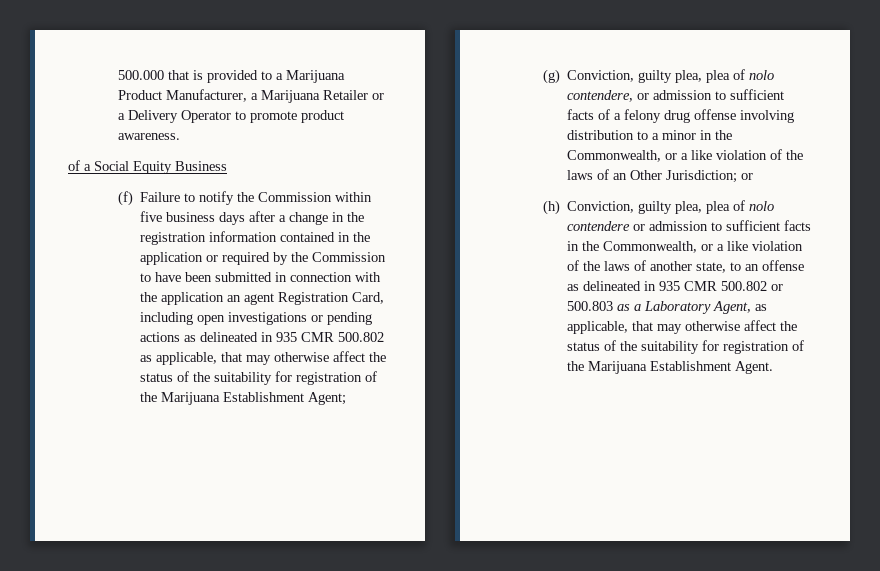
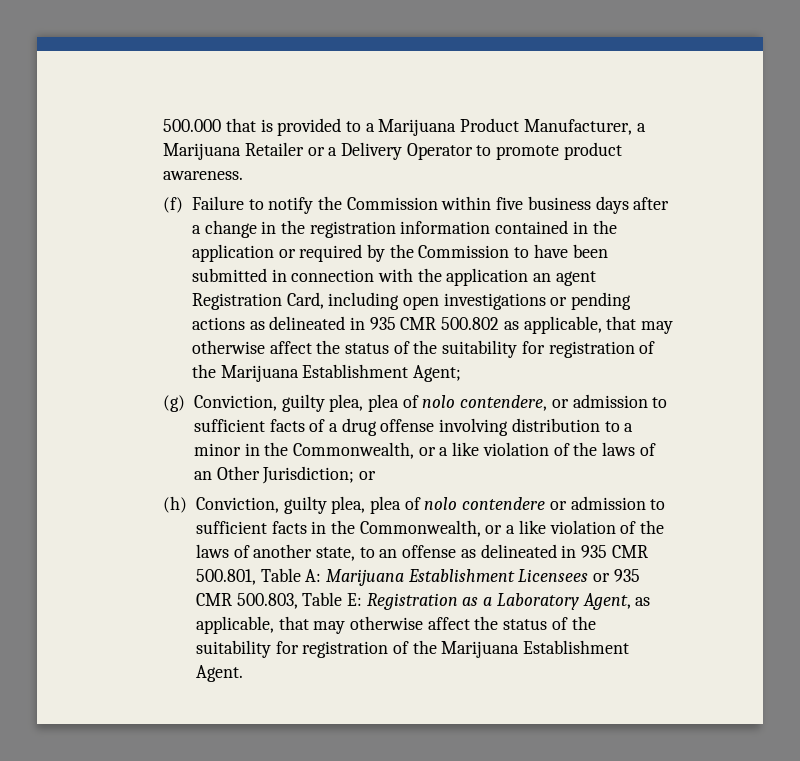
- of a Social Equity Business
- (g) Conviction, guilty plea, plea of nolo contendere, or admission to sufficient facts of a felony drug offense involving distribution to a minor in the Commonwealth, or a like violation of the laws of an Other Jurisdiction; or
+ (g) Conviction, guilty plea, plea of nolo contendere, or admission to sufficient facts of a drug offense involving distribution to a minor in the Commonwealth, or a like violation of the laws of an Other Jurisdiction; or
- (h) Conviction, guilty plea, plea of nolo contendere or admission to sufficient facts in the Commonwealth, or a like violation of the laws of another state, to an offense as delineated in 935 CMR 500.802 or 500.803 as a Laboratory Agent, as applicable, that may otherwise affect the status of the suitability for registration of the Marijuana Establishment Agent.
+ (h) Conviction, guilty plea, plea of nolo contendere or admission to sufficient facts in the Commonwealth, or a like violation of the laws of another state, to an offense as delineated in 935 CMR 500.801, Table A: Marijuana Establishment Licensees or 935 CMR 500.803, Table E: Registration as a Laboratory Agent, as applicable, that may otherwise affect the status of the suitability for registration of the Marijuana Establishment Agent.

